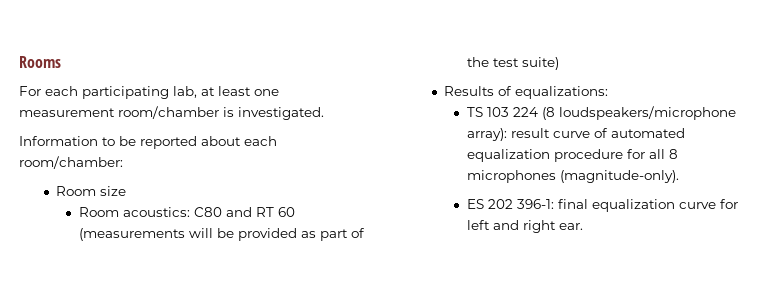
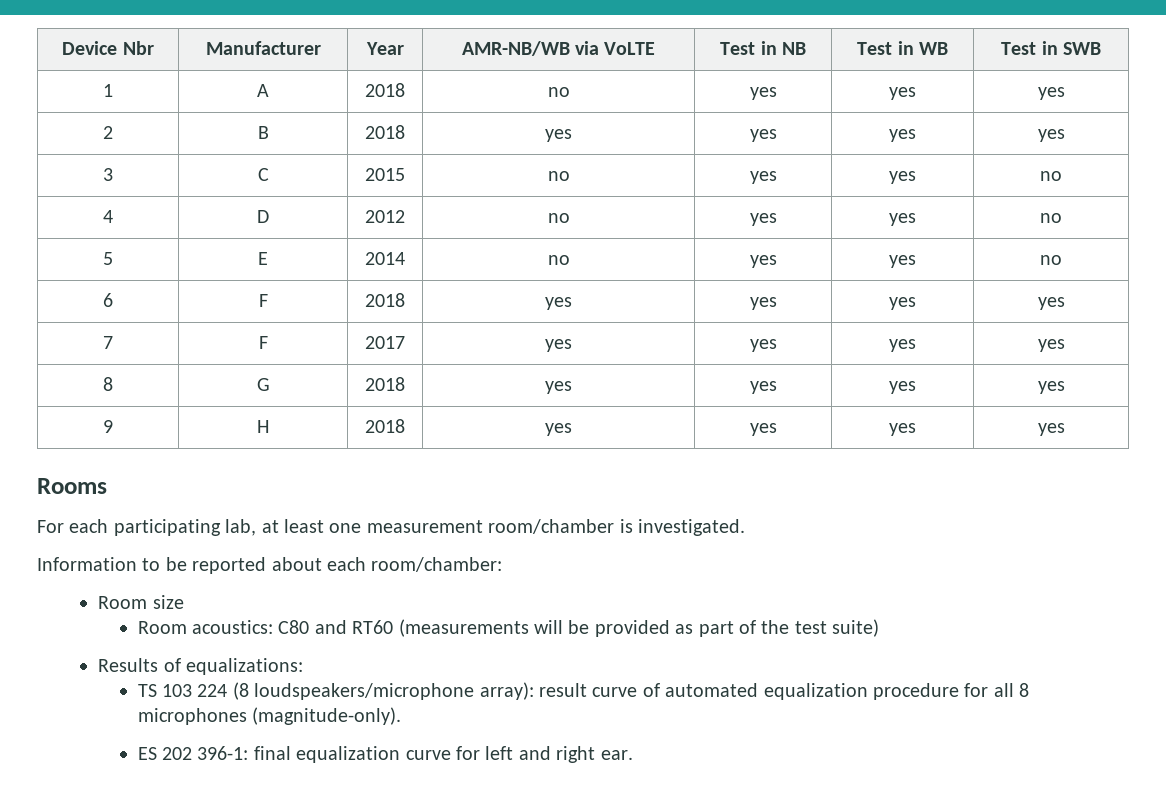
+ Device Nbr | Manufacturer | Year | AMR-NB/WB via VoLTE | Test in NB | Test in WB | Test in SWB
+ 1 | A | 2018 | no | yes | yes | yes
+ 2 | B | 2018 | yes | yes | yes | yes
+ 3 | C | 2015 | no | yes | yes | no
+ 4 | D | 2012 | no | yes | yes | no
+ 5 | E | 2014 | no | yes | yes | no
+ 6 | F | 2018 | yes | yes | yes | yes
+ 7 | F | 2017 | yes | yes | yes | yes
+ 8 | G | 2018 | yes | yes | yes | yes
+ 9 | H | 2018 | yes | yes | yes | yes
- Room acoustics: C80 and RT 60 (measurements will be provided as part of the test suite)
+ Room acoustics: C80 and RT60 (measurements will be provided as part of the test suite)

